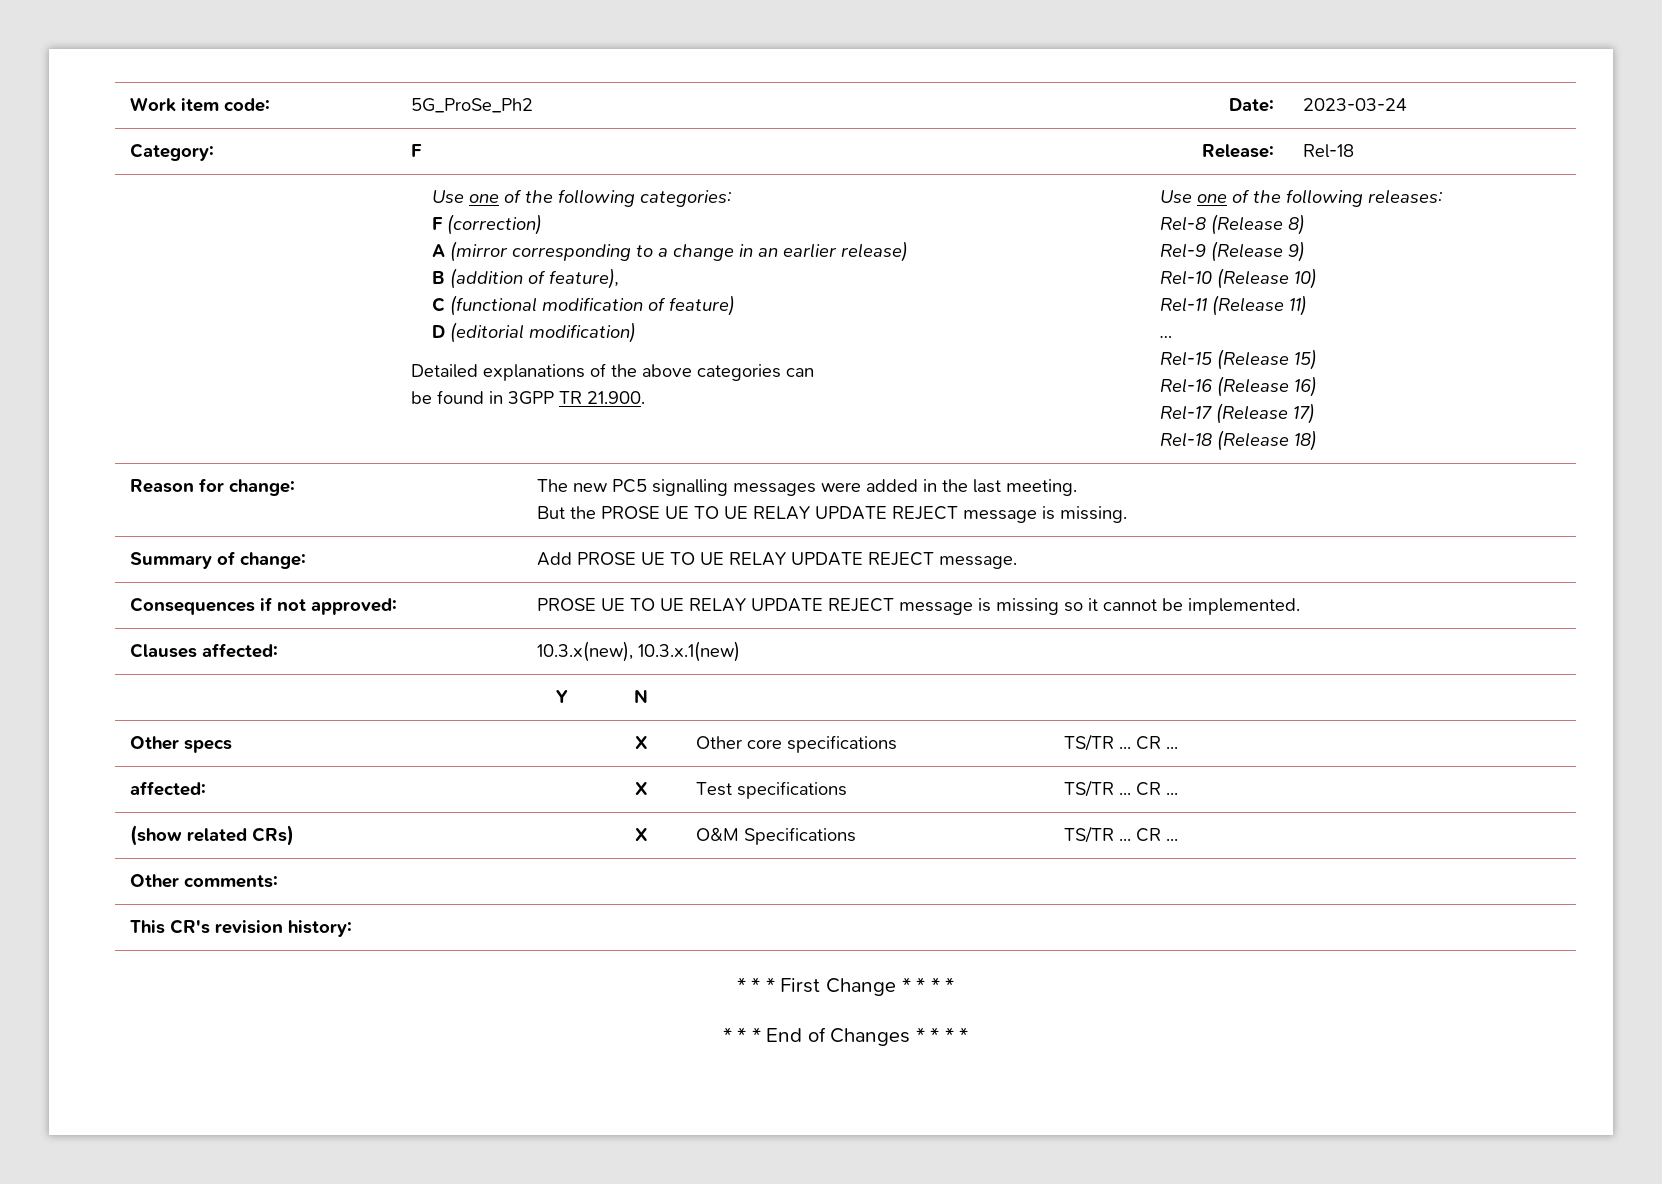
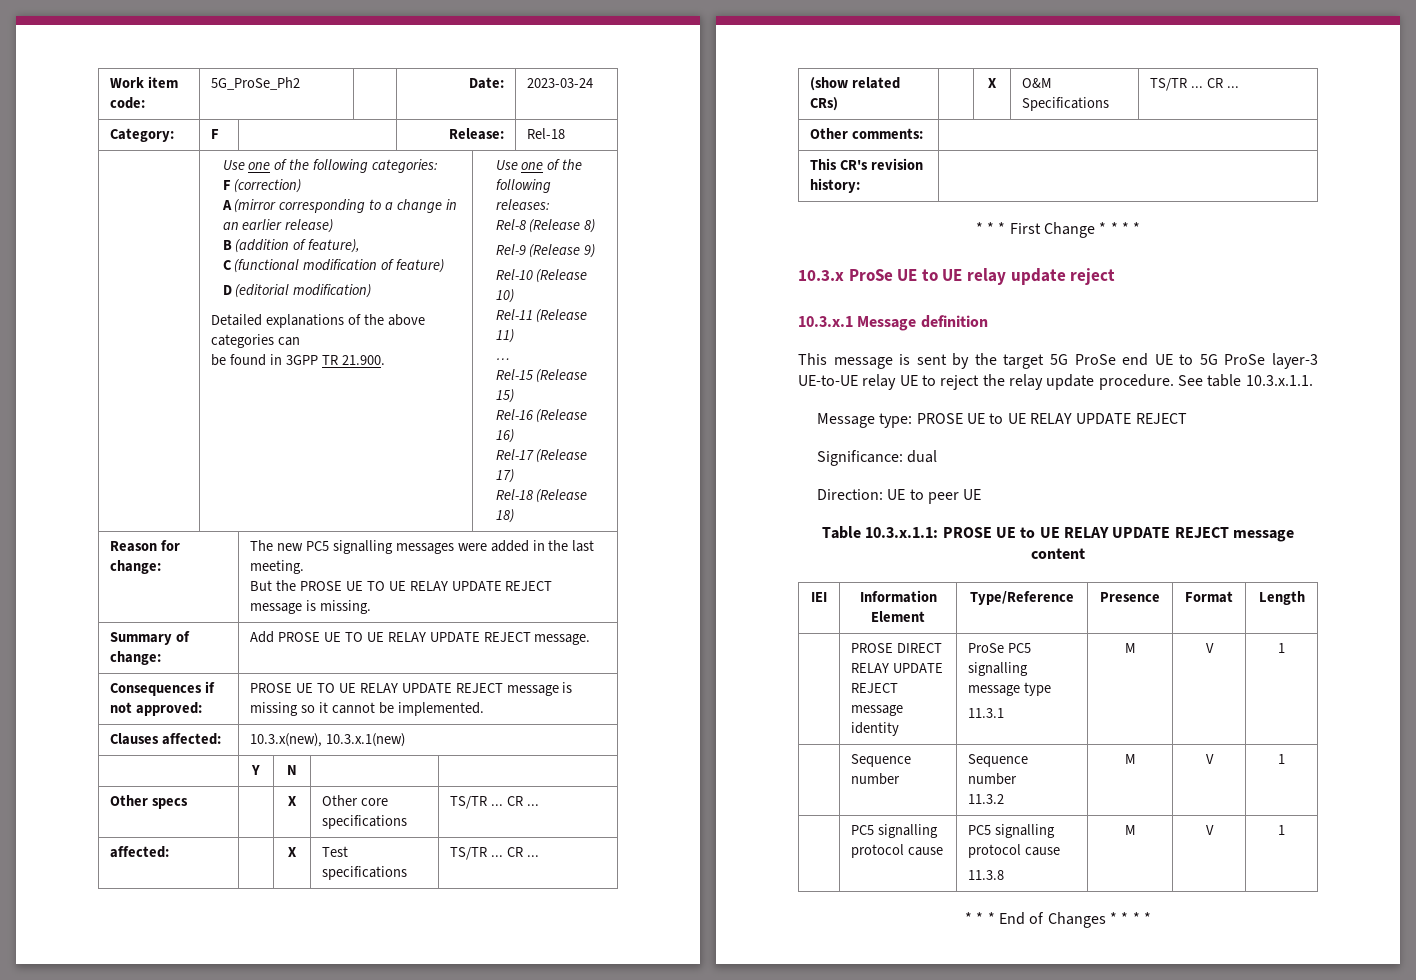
+ 10.3.x ProSe UE to UE relay update reject
+ 10.3.x.1 Message definition
+ This message is sent by the target 5G ProSe end UE to 5G ProSe layer-3 UE-to-UE relay UE to reject the relay update procedure. See table 10.3.x.1.1.
+ Message type: PROSE UE to UE RELAY UPDATE REJECT
+ Significance: dual
+ Direction: UE to peer UE
+ Table 10.3.x.1.1: PROSE UE to UE RELAY UPDATE REJECT message content
+ IEI | Information Element | Type/Reference | Presence | Format | Length
+ | PROSE DIRECT RELAY UPDATE REJECT message identity | ProSe PC5 signalling message type
+ 11.3.1 | M | V | 1
+ | Sequence number | Sequence number
+ 11.3.2 | M | V | 1
+ | PC5 signalling protocol cause | PC5 signalling protocol cause
+ 11.3.8 | M | V | 1

